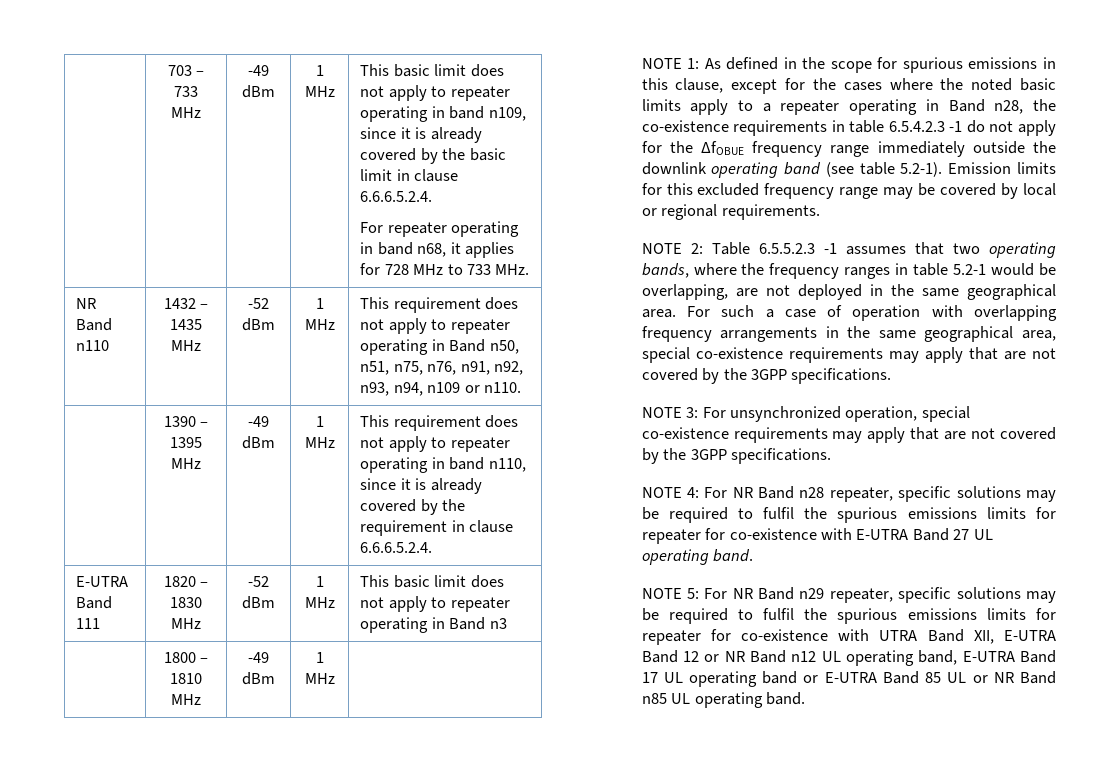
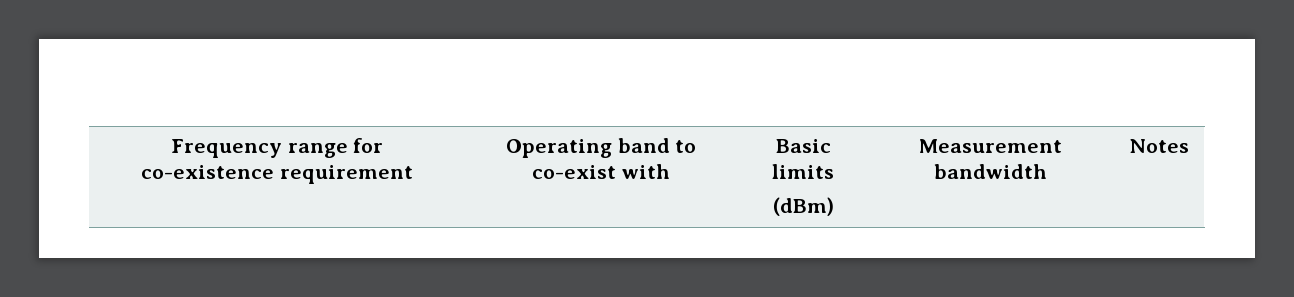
- 703 – 733 MHz | -49 dBm | 1 MHz | This basic limit does not apply to repeater operating in band n109, since it is already covered by the basic limit in clause 6.6.6.5.2.4.
- For repeater operating in band n68, it applies for 728 MHz to 733 MHz.
- NR Band n110 | 1432 – 1435 MHz | -52 dBm | 1 MHz | This requirement does not apply to repeater operating in Band n50, n51, n75, n76, n91, n92, n93, n94, n109 or n110.
- | 1390 – 1395 MHz | -49 dBm | 1 MHz | This requirement does not apply to repeater operating in band n110, since it is already covered by the requirement in clause 6.6.6.5.2.4.
- E-UTRA Band 111 | 1820 – 1830 MHz | -52 dBm | 1 MHz | This basic limit does not apply to repeater operating in Band n3
- | 1800 – 1810 MHz | -49 dBm | 1 MHz |
- NOTE 1: As defined in the scope for spurious emissions in this clause, except for the cases where the noted basic limits apply to a repeater operating in Band n28, the co-existence requirements in table 6.5.4.2.3 -1 do not apply for the ΔfOBUE frequency range immediately outside the downlink operating band (see table 5.2-1). Emission limits for this excluded frequency range may be covered by local or regional requirements.
- NOTE 2: Table 6.5.5.2.3 -1 assumes that two operating bands, where the frequency ranges in table 5.2-1 would be overlapping, are not deployed in the same geographical area. For such a case of operation with overlapping frequency arrangements in the same geographical area, special co-existence requirements may apply that are not covered by the 3GPP specifications.
- NOTE 3: For unsynchronized operation, special co-existence requirements may apply that are not covered by the 3GPP specifications.
- NOTE 4: For NR Band n28 repeater, specific solutions may be required to fulfil the spurious emissions limits for repeater for co-existence with E-UTRA Band 27 UL operating band.
- NOTE 5: For NR Band n29 repeater, specific solutions may be required to fulfil the spurious emissions limits for repeater for co-existence with UTRA Band XII, E-UTRA Band 12 or NR Band n12 UL operating band, E-UTRA Band 17 UL operating band or E-UTRA Band 85 UL or NR Band n85 UL operating band.
+ Frequency range for co-existence requirement | Operating band to co-exist with | Basic limits
+ (dBm) | Measurement bandwidth | Notes

